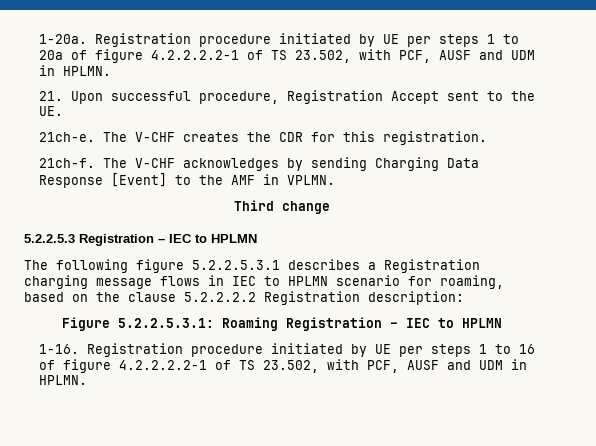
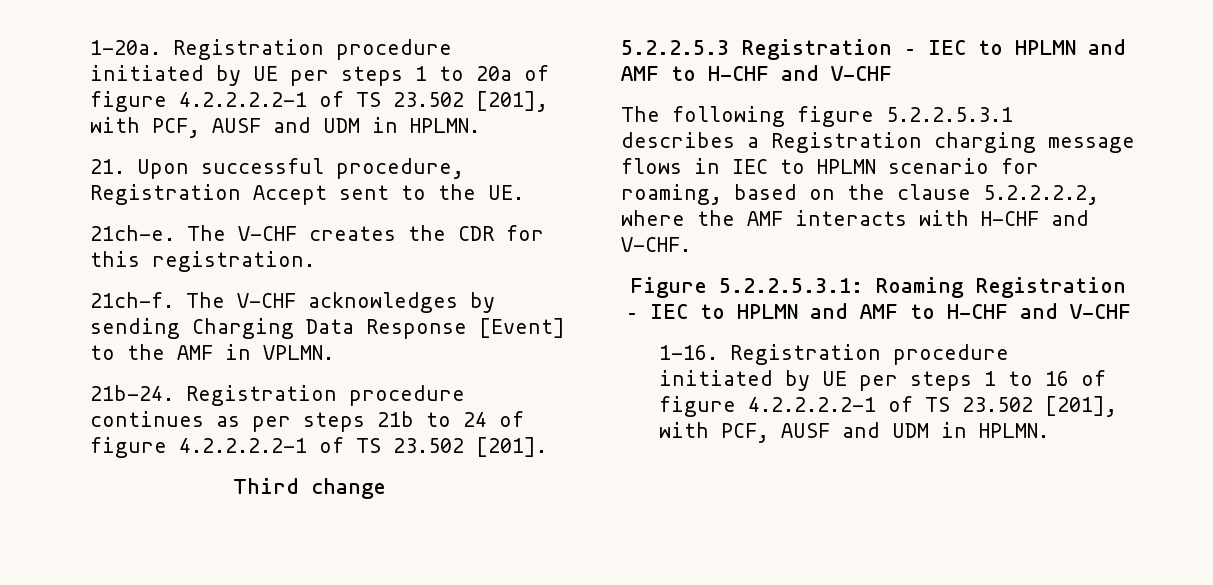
- Registration procedure initiated by UE per steps 1 to 20a of figure 4.2.2.2.2-1 of TS 23.502, with PCF, AUSF and UDM in HPLMN.
+ Registration procedure initiated by UE per steps 1 to 20a of figure 4.2.2.2.2-1 of TS 23.502 [201], with PCF, AUSF and UDM in HPLMN.
+ 21b-24. Registration procedure continues as per steps 21b to 24 of figure 4.2.2.2.2-1 of TS 23.502 [201].
- 5.2.2.5.3 Registration – IEC to HPLMN
+ 5.2.2.5.3 Registration – IEC to HPLMN and AMF to H-CHF and V-CHF
- The following figure 5.2.2.5.3.1 describes a Registration charging message flows in IEC to HPLMN scenario for roaming, based on the clause 5.2.2.2.2 Registration description:
+ The following figure 5.2.2.5.3.1 describes a Registration charging message flows in IEC to HPLMN scenario for roaming, based on the clause 5.2.2.2.2, where the AMF interacts with H-CHF and V-CHF.
- Figure 5.2.2.5.3.1: Roaming Registration – IEC to HPLMN
+ Figure 5.2.2.5.3.1: Roaming Registration – IEC to HPLMN and AMF to H-CHF and V-CHF
- Registration procedure initiated by UE per steps 1 to 16 of figure 4.2.2.2.2-1 of TS 23.502, with PCF, AUSF and UDM in HPLMN.
+ Registration procedure initiated by UE per steps 1 to 16 of figure 4.2.2.2.2-1 of TS 23.502 [201], with PCF, AUSF and UDM in HPLMN.

